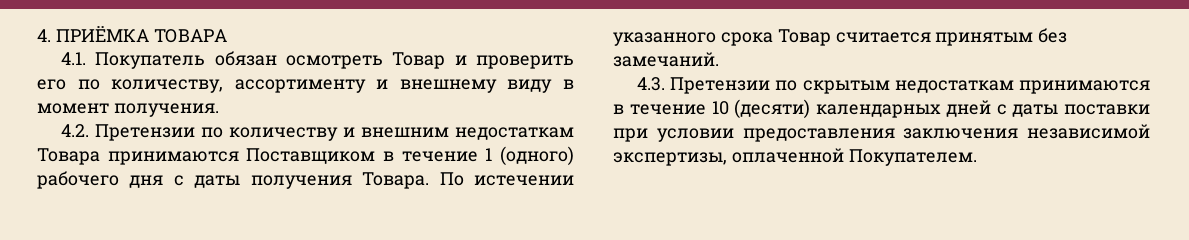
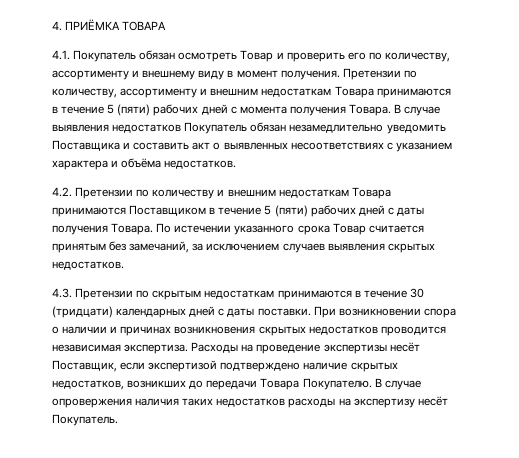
+ Претензии по количеству, ассортименту и внешним недостаткам Товара принимаются в течение 5 (пяти) рабочих дней с момента получения Товара. В случае выявления недостатков Покупатель обязан незамедлительно уведомить Поставщика и составить акт о выявленных несоответствиях с указанием характера и объёма недостатков.
- 4.2. Претензии по количеству и внешним недостаткам Товара принимаются Поставщиком в течение 1 (одного) рабочего дня с даты получения Товара.
+ 4.2. Претензии по количеству и внешним недостаткам Товара принимаются Поставщиком в течение 5 (пяти) рабочих дней с даты получения Товара.
- По истечении указанного срока Товар считается принятым без замечаний.
+ По истечении указанного срока Товар считается принятым без замечаний, за исключением случаев выявления скрытых недостатков.
- 4.3. Претензии по скрытым недостаткам принимаются в течение 10 (десяти) календарных дней с даты поставки при условии предоставления заключения независимой экспертизы, оплаченной Покупателем.
+ 4.3. Претензии по скрытым недостаткам принимаются в течение 30 (тридцати) календарных дней с даты поставки. При возникновении спора о наличии и причинах возникновения скрытых недостатков проводится независимая экспертиза. Расходы на проведение экспертизы несёт Поставщик, если экспертизой подтверждено наличие скрытых недостатков, возникших до передачи Товара Покупателю. В случае опровержения наличия таких недостатков расходы на экспертизу несёт Покупатель.

